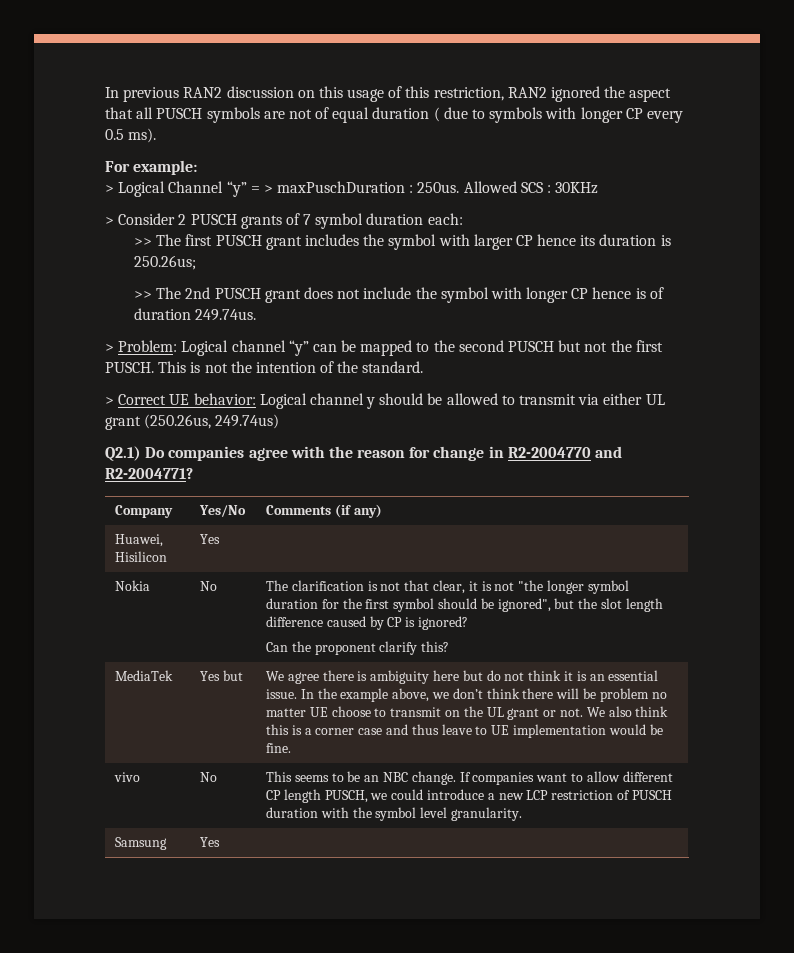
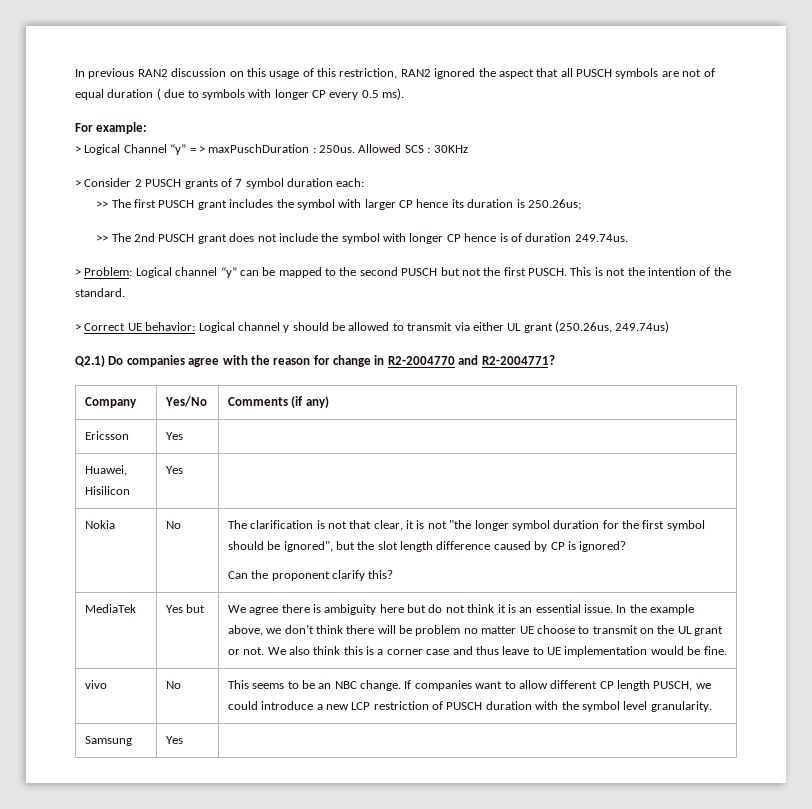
+ Ericsson | Yes |

